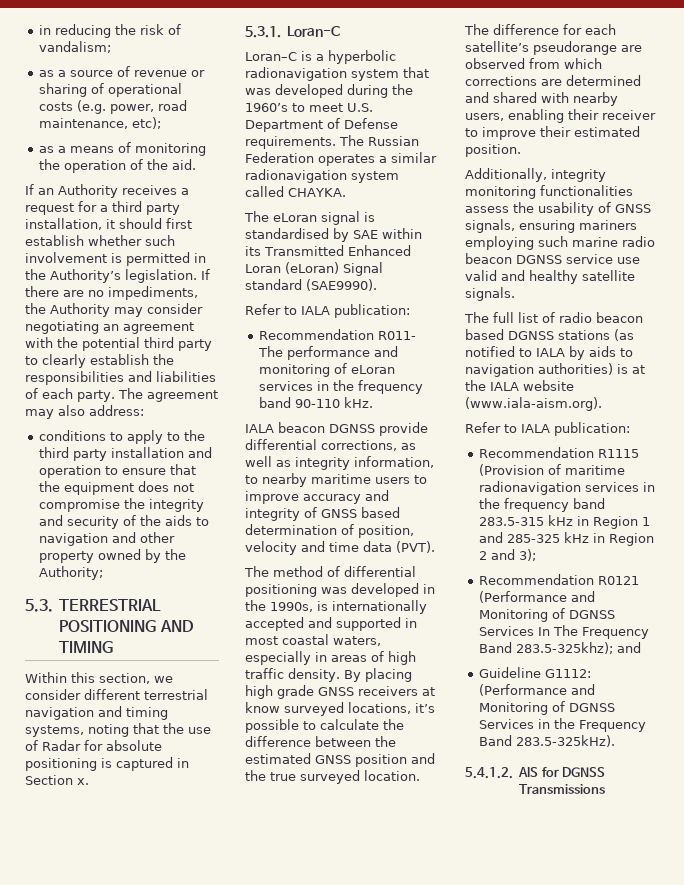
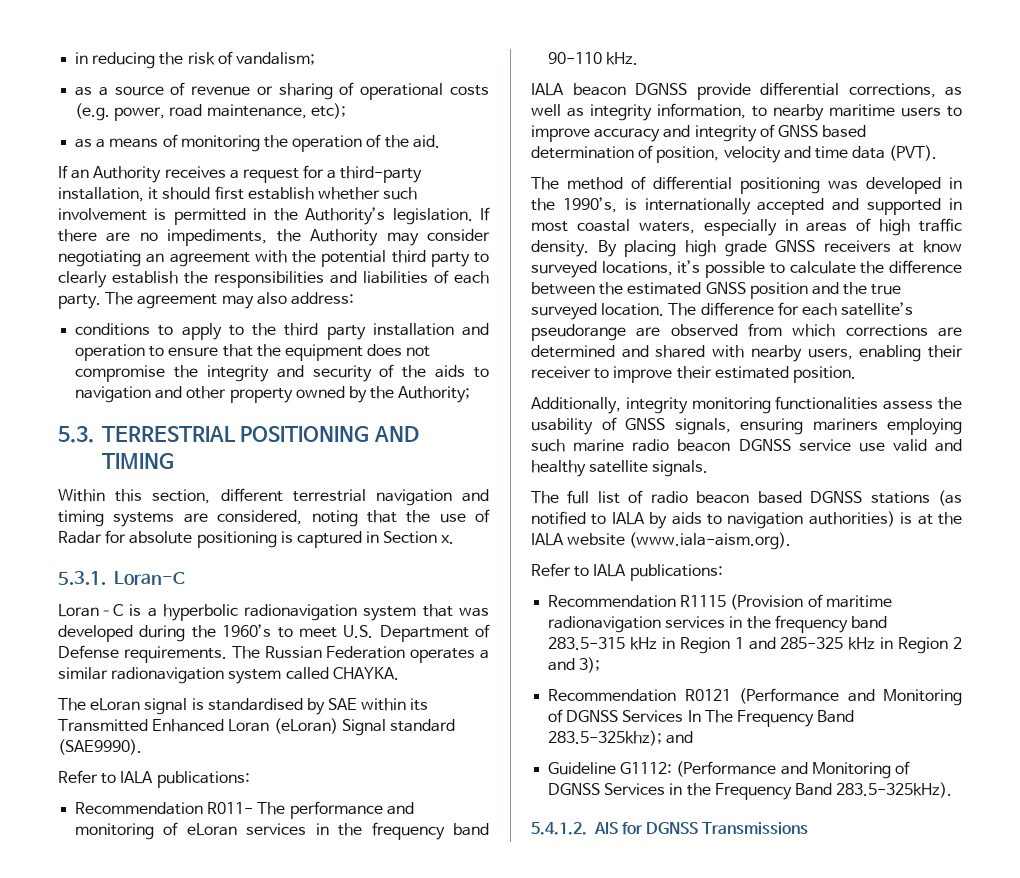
- If an Authority receives a request for a third party installation, it should first establish whether such involvement is permitted in the Authority’s legislation.
+ If an Authority receives a request for a third-party installation, it should first establish whether such involvement is permitted in the Authority’s legislation.
- Within this section, we consider different terrestrial navigation and timing systems, noting that the use of Radar for absolute positioning is captured in Section x.
+ Within this section, different terrestrial navigation and timing systems are considered, noting that the use of Radar for absolute positioning is captured in Section x.
  The eLoran signal is standardised by SAE within its Transmitted Enhanced Loran (eLoran) Signal standard (SAE9990).
- Refer to IALA publication:
+ Refer to IALA publications:
- The method of differential positioning was developed in the 1990s, is internationally accepted and supported in most coastal waters, especially in areas of high traffic density.
+ The method of differential positioning was developed in the 1990’s, is internationally accepted and supported in most coastal waters, especially in areas of high traffic density.
  The full list of radio beacon based DGNSS stations (as notified to IALA by aids to navigation authorities) is at the IALA website (www.iala-aism.org).
- Refer to IALA publication:
+ Refer to IALA publications:

